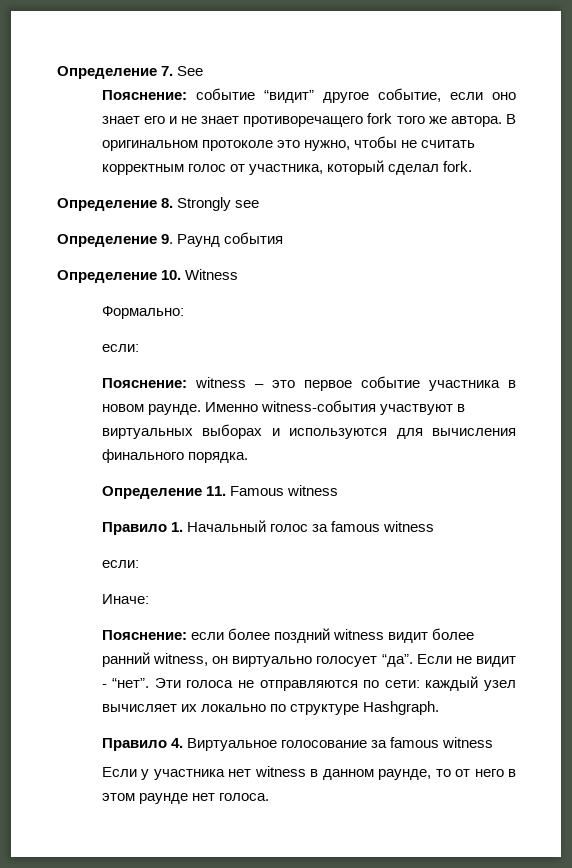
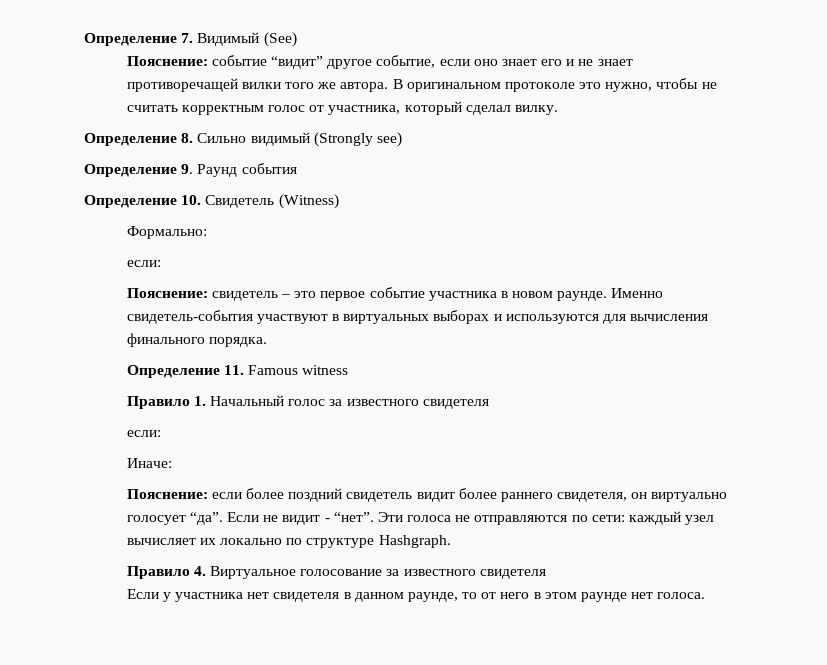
- Определение 7. See
+ Определение 7. Видимый (See)
- Пояснение: событие “видит” другое событие, если оно знает его и не знает противоречащего fork того же автора.
+ Пояснение: событие “видит” другое событие, если оно знает его и не знает противоречащей вилки того же автора.
- В оригинальном протоколе это нужно, чтобы не считать корректным голос от участника, который сделал fork.
+ В оригинальном протоколе это нужно, чтобы не считать корректным голос от участника, который сделал вилку.
- Определение 8. Strongly see
+ Определение 8. Сильно видимый (Strongly see)
- Определение 10. Witness
+ Определение 10. Свидетель (Witness)
- Пояснение: witness – это первое событие участника в новом раунде.
+ Пояснение: свидетель – это первое событие участника в новом раунде.
- Именно witness-события участвуют в виртуальных выборах и используются для вычисления финального порядка.
+ Именно свидетель-события участвуют в виртуальных выборах и используются для вычисления финального порядка.
- Правило 1. Начальный голос за famous witness
+ Правило 1. Начальный голос за известного свидетеля
- Пояснение: если более поздний witness видит более ранний witness, он виртуально голосует “да”.
+ Пояснение: если более поздний свидетель видит более раннего свидетеля, он виртуально голосует “да”.
- Правило 4. Виртуальное голосование за famous witness
+ Правило 4. Виртуальное голосование за известного свидетеля
- Если у участника нет witness в данном раунде, то от него в этом раунде нет голоса.
+ Если у участника нет свидетеля в данном раунде, то от него в этом раунде нет голоса.

